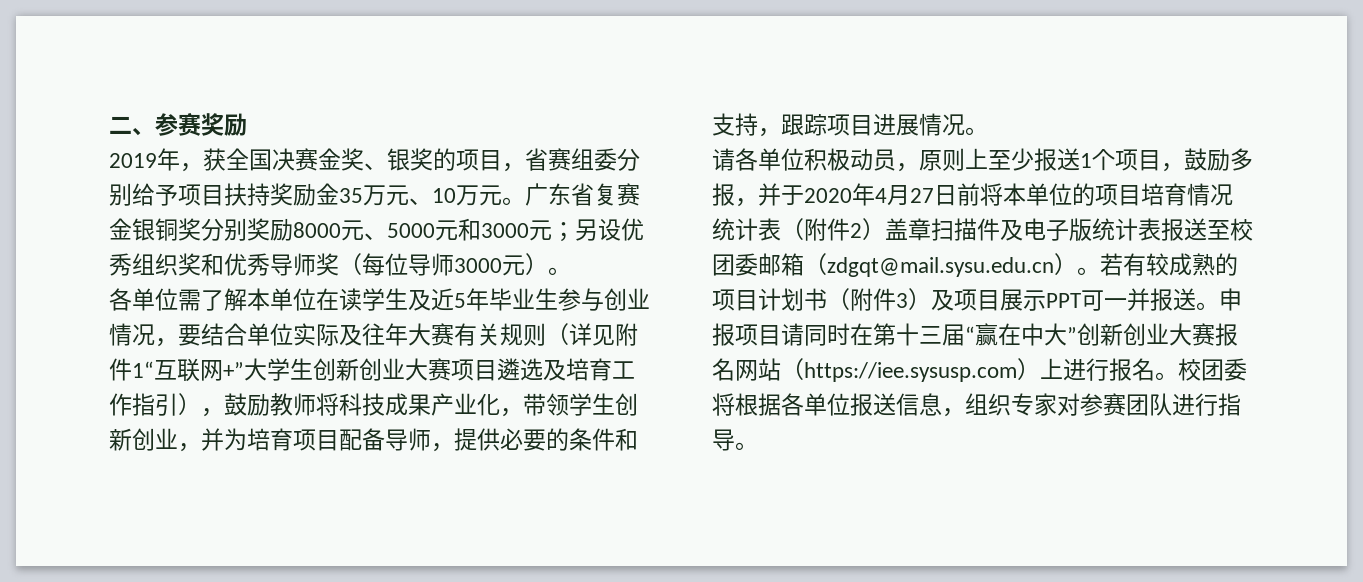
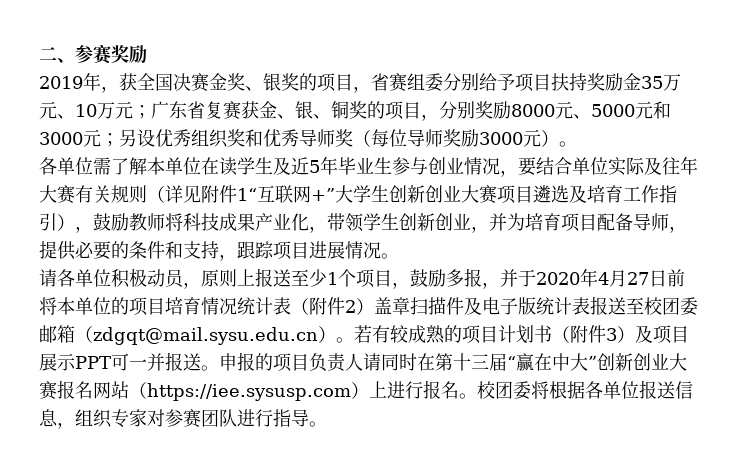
- 2019年，获全国决赛金奖、银奖的项目，省赛组委分别给予项目扶持奖励金35万元、10万元。广东省复赛金银铜奖分别奖励8000元、5000元和3000元；另设优秀组织奖和优秀导师奖（每位导师3000元）。
+ 2019年，获全国决赛金奖、银奖的项目，省赛组委分别给予项目扶持奖励金35万元、10万元；广东省复赛获金、银、铜奖的项目，分别奖励8000元、5000元和3000元；另设优秀组织奖和优秀导师奖（每位导师奖励3000元）。
- 请各单位积极动员，原则上至少报送1个项目，鼓励多报，并于2020年4月27日前将本单位的项目培育情况统计表（附件2）盖章扫描件及电子版统计表报送至校团委邮箱（zdgqt@mail.sysu.edu.cn）。
+ 请各单位积极动员，原则上报送至少1个项目，鼓励多报，并于2020年4月27日前将本单位的项目培育情况统计表（附件2）盖章扫描件及电子版统计表报送至校团委邮箱（zdgqt@mail.sysu.edu.cn）。
- 申报项目请同时在第十三届“赢在中大”创新创业大赛报名网站（https://iee.sysusp.com）上进行报名。
+ 申报的项目负责人请同时在第十三届“赢在中大”创新创业大赛报名网站（https://iee.sysusp.com）上进行报名。

